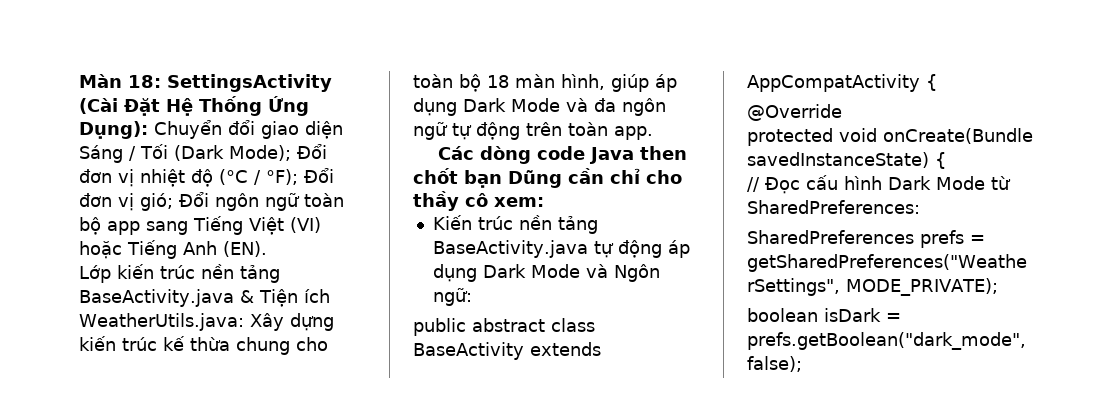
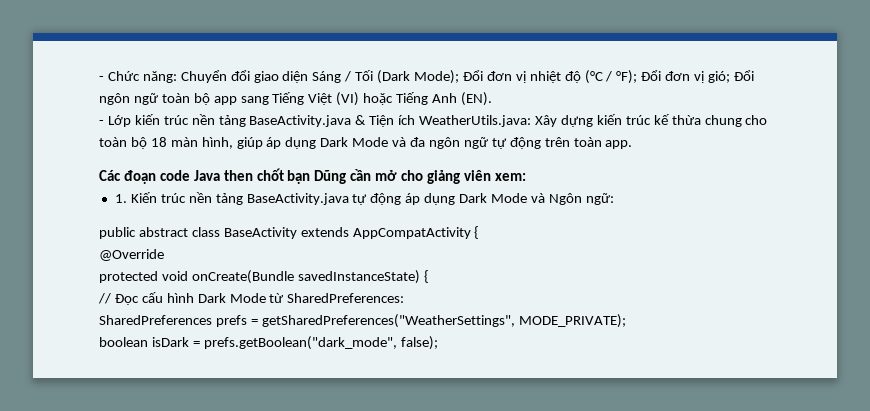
- Màn 18: SettingsActivity (Cài Đặt Hệ Thống Ứng Dụng): Chuyển đổi giao diện Sáng / Tối (Dark Mode); Đổi đơn vị nhiệt độ (°C / °F); Đổi đơn vị gió; Đổi ngôn ngữ toàn bộ app sang Tiếng Việt (VI) hoặc Tiếng Anh (EN).
+ - Chức năng: Chuyển đổi giao diện Sáng / Tối (Dark Mode); Đổi đơn vị nhiệt độ (°C / °F); Đổi đơn vị gió; Đổi ngôn ngữ toàn bộ app sang Tiếng Việt (VI) hoặc Tiếng Anh (EN).
- Lớp kiến trúc nền tảng BaseActivity.java & Tiện ích WeatherUtils.java: Xây dựng kiến trúc kế thừa chung cho toàn bộ 18 màn hình, giúp áp dụng Dark Mode và đa ngôn ngữ tự động trên toàn app.
+ - Lớp kiến trúc nền tảng BaseActivity.java & Tiện ích WeatherUtils.java: Xây dựng kiến trúc kế thừa chung cho toàn bộ 18 màn hình, giúp áp dụng Dark Mode và đa ngôn ngữ tự động trên toàn app.
- Các dòng code Java then chốt bạn Dũng cần chỉ cho thầy cô xem:
+ Các đoạn code Java then chốt bạn Dũng cần mở cho giảng viên xem:
- Kiến trúc nền tảng BaseActivity.java tự động áp dụng Dark Mode và Ngôn ngữ:
+ 1. Kiến trúc nền tảng BaseActivity.java tự động áp dụng Dark Mode và Ngôn ngữ:

